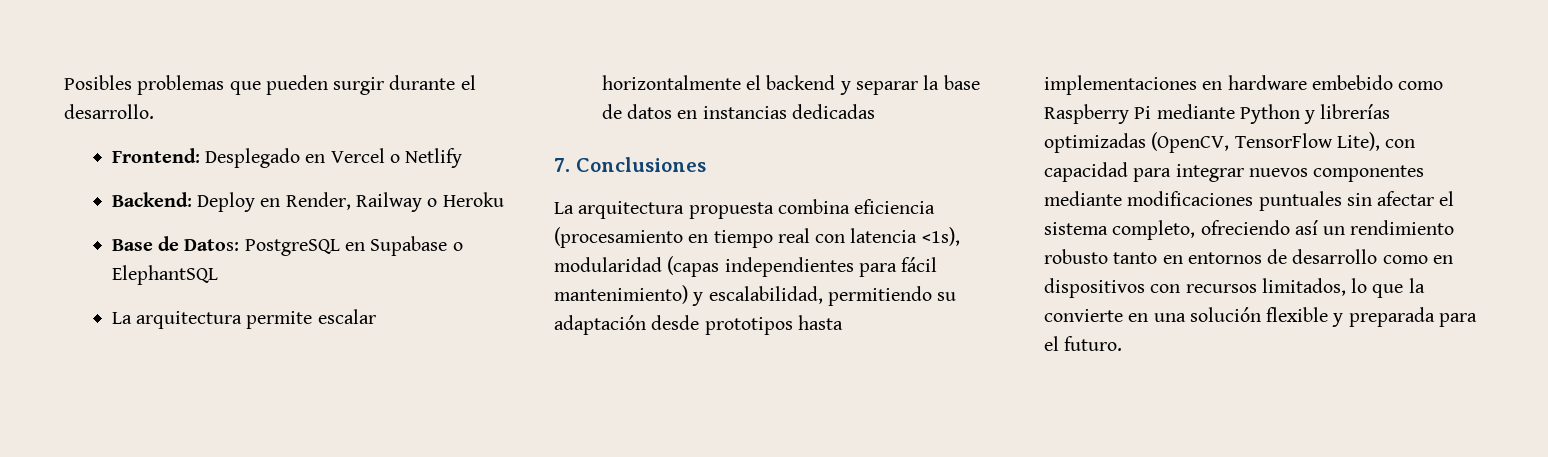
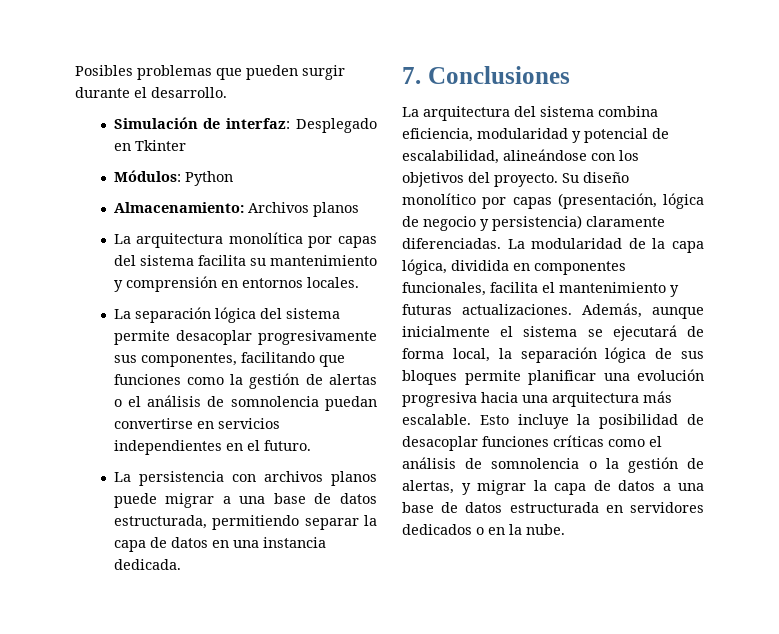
- Frontend: Desplegado en Vercel o Netlify
- Backend: Deploy en Render, Railway o Heroku
- Base de Datos: PostgreSQL en Supabase o ElephantSQL
- La arquitectura permite escalar horizontalmente el backend y separar la base de datos en instancias dedicadas
+ Simulación de interfaz: Desplegado en Tkinter
+ Módulos: Python
+ Almacenamiento: Archivos planos
+ La arquitectura monolítica por capas del sistema facilita su mantenimiento y comprensión en entornos locales.
+ La separación lógica del sistema permite desacoplar progresivamente sus componentes, facilitando que funciones como la gestión de alertas o el análisis de somnolencia puedan convertirse en servicios independientes en el futuro.
+ La persistencia con archivos planos puede migrar a una base de datos estructurada, permitiendo separar la capa de datos en una instancia dedicada.
  7. Conclusiones
- La arquitectura propuesta combina eficiencia (procesamiento en tiempo real con latencia <1s), modularidad (capas independientes para fácil mantenimiento) y escalabilidad, permitiendo su adaptación desde prototipos hasta implementaciones en hardware embebido como Raspberry Pi mediante Python y librerías optimizadas (OpenCV, TensorFlow Lite), con capacidad para integrar nuevos componentes mediante modificaciones puntuales sin afectar el sistema completo, ofreciendo así un rendimiento robusto tanto en entornos de desarrollo como en dispositivos con recursos limitados, lo que la convierte en una solución flexible y preparada para el futuro.
+ La arquitectura del sistema combina eficiencia, modularidad y potencial de escalabilidad, alineándose con los objetivos del proyecto. Su diseño monolítico por capas (presentación, lógica de negocio y persistencia) claramente diferenciadas. La modularidad de la capa lógica, dividida en componentes funcionales, facilita el mantenimiento y futuras actualizaciones. Además, aunque inicialmente el sistema se ejecutará de forma local, la separación lógica de sus bloques permite planificar una evolución progresiva hacia una arquitectura más escalable. Esto incluye la posibilidad de desacoplar funciones críticas como el análisis de somnolencia o la gestión de alertas, y migrar la capa de datos a una base de datos estructurada en servidores dedicados o en la nube.

